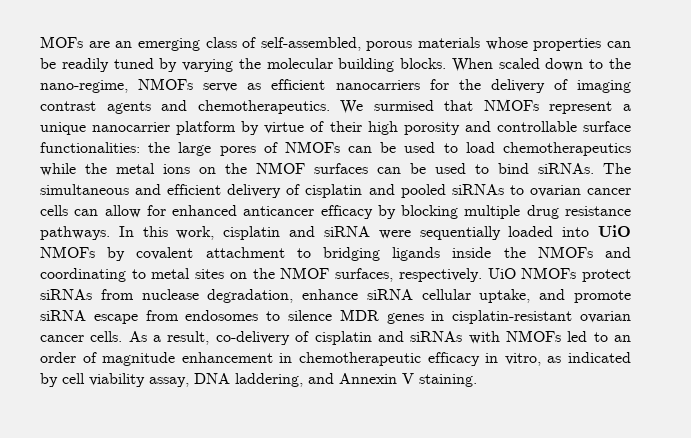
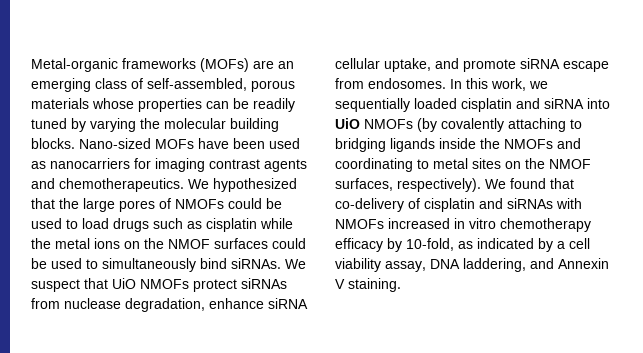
- MOFs are an emerging class of self-assembled, porous materials whose properties can be readily tuned by varying the molecular building blocks.
+ Metal-organic frameworks (MOFs) are an emerging class of self-assembled, porous materials whose properties can be readily tuned by varying the molecular building blocks.
- When scaled down to the nano-regime, NMOFs serve as efficient nanocarriers for the delivery of imaging contrast agents and chemotherapeutics.
+ Nano-sized MOFs have been used as nanocarriers for imaging contrast agents and chemotherapeutics.
- We surmised that NMOFs represent a unique nanocarrier platform by virtue of their high porosity and controllable surface functionalities: the large pores of NMOFs can be used to load chemotherapeutics while the metal ions on the NMOF surfaces can be used to bind siRNAs.
+ We hypothesized that the large pores of NMOFs could be used to load drugs such as cisplatin while the metal ions on the NMOF surfaces could be used to simultaneously bind siRNAs.
- The simultaneous and efficient delivery of cisplatin and pooled siRNAs to ovarian cancer cells can allow for enhanced anticancer efficacy by blocking multiple drug resistance pathways. In this work, cisplatin and siRNA were sequentially loaded into UiO NMOFs by covalent attachment to bridging ligands inside the NMOFs and coordinating to metal sites on the NMOF surfaces, respectively. UiO NMOFs protect siRNAs from nuclease degradation, enhance siRNA cellular uptake, and promote siRNA escape from endosomes to silence MDR genes in cisplatin-resistant ovarian cancer cells. As a result, co-delivery of cisplatin and siRNAs with NMOFs led to an order of magnitude enhancement in chemotherapeutic efficacy in vitro, as indicated by cell viability assay, DNA laddering, and Annexin V staining.
+ We suspect that UiO NMOFs protect siRNAs from nuclease degradation, enhance siRNA cellular uptake, and promote siRNA escape from endosomes. In this work, we sequentially loaded cisplatin and siRNA into UiO NMOFs (by covalently attaching to bridging ligands inside the NMOFs and coordinating to metal sites on the NMOF surfaces, respectively). We found that co-delivery of cisplatin and siRNAs with NMOFs increased in vitro chemotherapy efficacy by 10-fold, as indicated by a cell viability assay, DNA laddering, and Annexin V staining.

